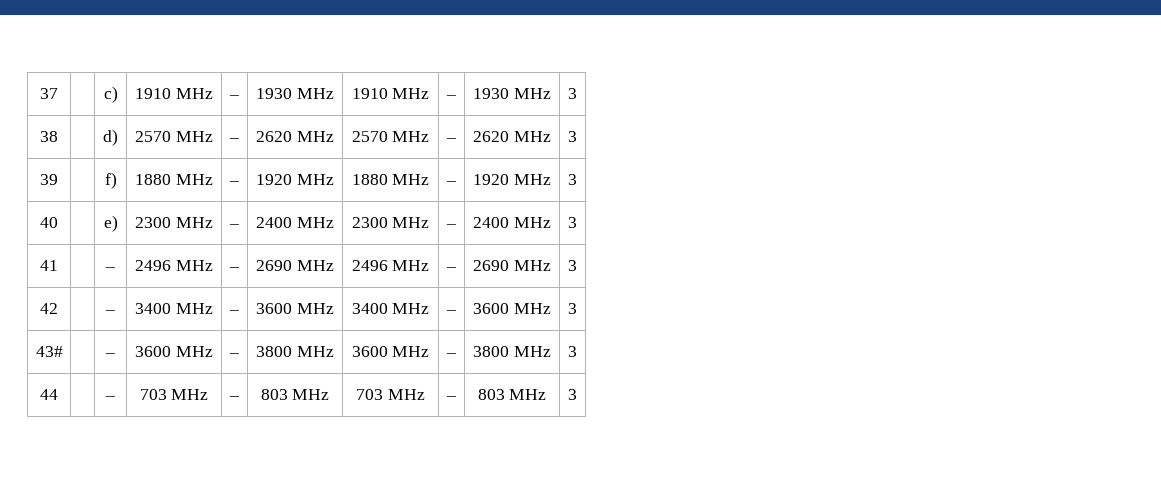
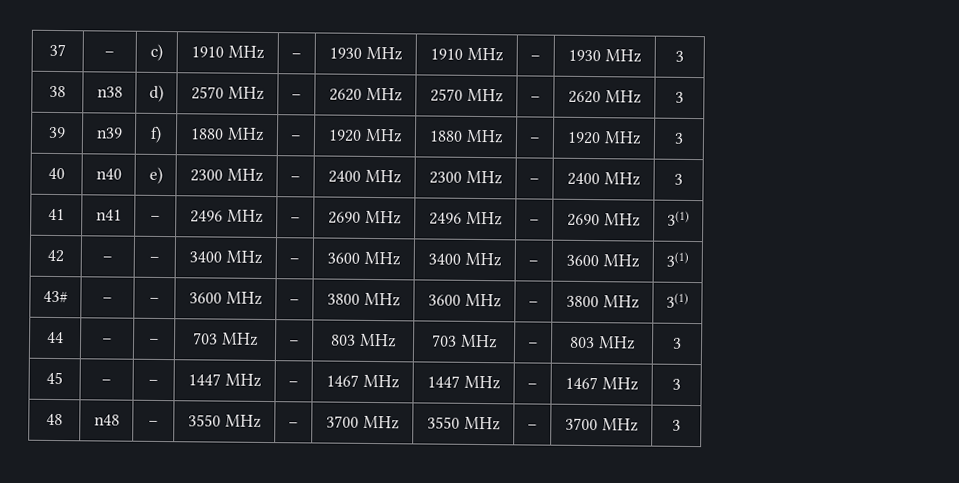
- 37 | | c) | 1910 MHz | – | 1930 MHz | 1910 MHz | – | 1930 MHz | 3
+ 37 | – | c) | 1910 MHz | – | 1930 MHz | 1910 MHz | – | 1930 MHz | 3
- 38 | | d) | 2570 MHz | – | 2620 MHz | 2570 MHz | – | 2620 MHz | 3
+ 38 | n38 | d) | 2570 MHz | – | 2620 MHz | 2570 MHz | – | 2620 MHz | 3
- 39 | | f) | 1880 MHz | – | 1920 MHz | 1880 MHz | – | 1920 MHz | 3
+ 39 | n39 | f) | 1880 MHz | – | 1920 MHz | 1880 MHz | – | 1920 MHz | 3
- 40 | | e) | 2300 MHz | – | 2400 MHz | 2300 MHz | – | 2400 MHz | 3
+ 40 | n40 | e) | 2300 MHz | – | 2400 MHz | 2300 MHz | – | 2400 MHz | 3
- 41 | | – | 2496 MHz | – | 2690 MHz | 2496 MHz | – | 2690 MHz | 3
+ 41 | n41 | – | 2496 MHz | – | 2690 MHz | 2496 MHz | – | 2690 MHz | 3(1)
- 42 | | – | 3400 MHz | – | 3600 MHz | 3400 MHz | – | 3600 MHz | 3
+ 42 | – | – | 3400 MHz | – | 3600 MHz | 3400 MHz | – | 3600 MHz | 3(1)
- 43# | | – | 3600 MHz | – | 3800 MHz | 3600 MHz | – | 3800 MHz | 3
+ 43# | – | – | 3600 MHz | – | 3800 MHz | 3600 MHz | – | 3800 MHz | 3(1)
- 44 | | – | 703 MHz | – | 803 MHz | 703 MHz | – | 803 MHz | 3
+ 44 | – | – | 703 MHz | – | 803 MHz | 703 MHz | – | 803 MHz | 3
+ 45 | – | – | 1447 MHz | – | 1467 MHz | 1447 MHz | – | 1467 MHz | 3
+ 48 | n48 | – | 3550 MHz | – | 3700 MHz | 3550 MHz | – | 3700 MHz | 3

